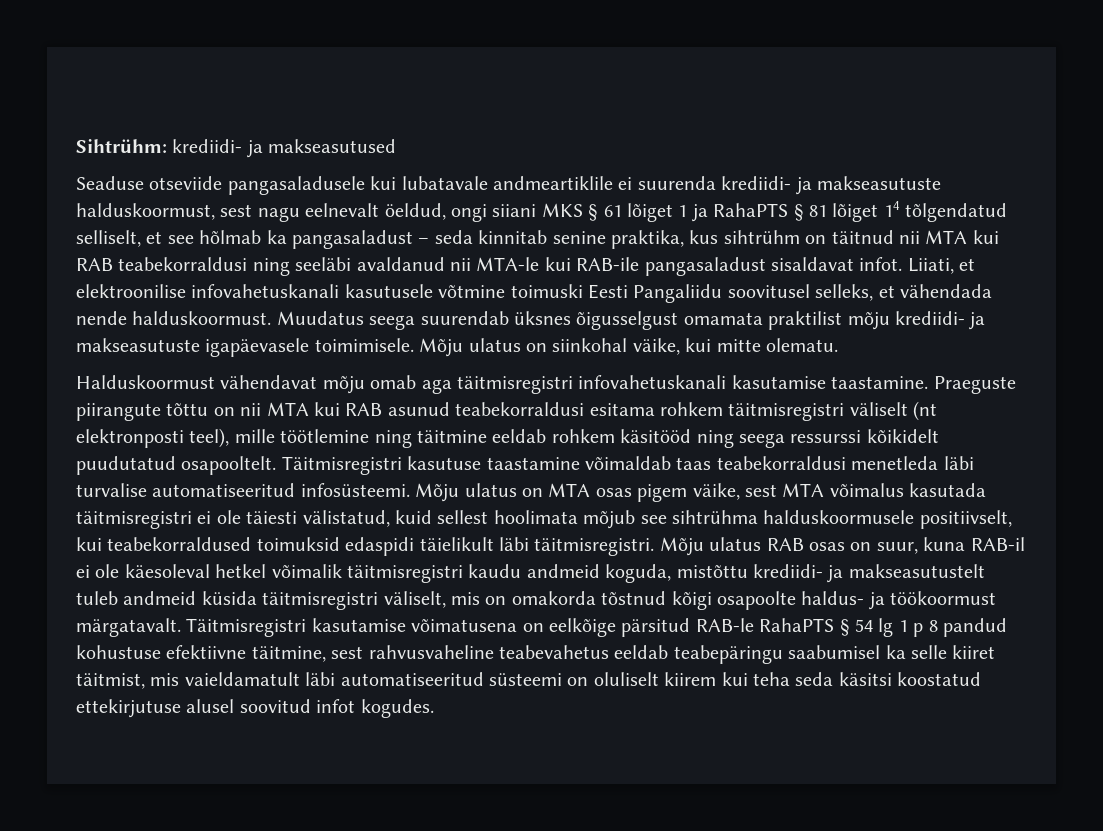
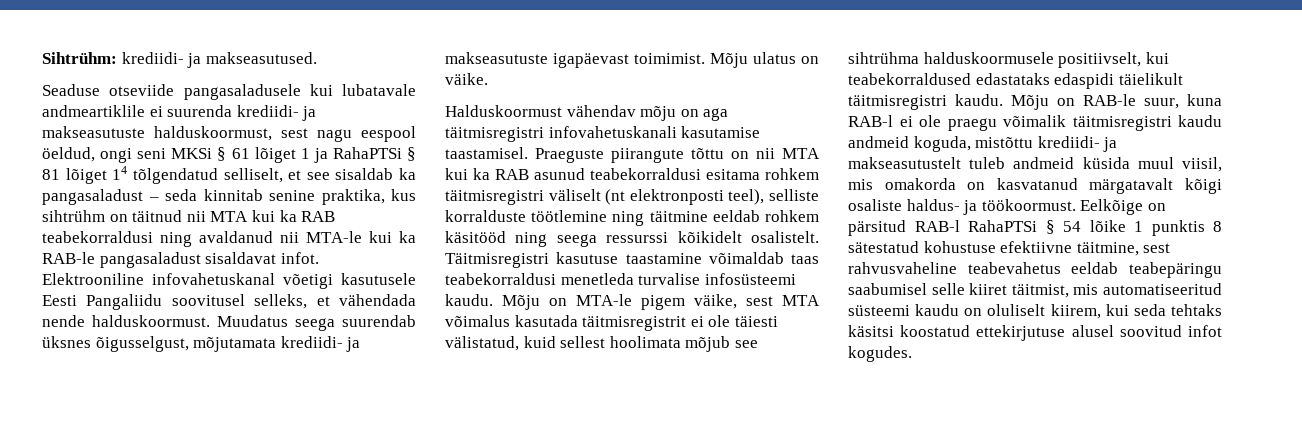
- Sihtrühm: krediidi- ja makseasutused
+ Sihtrühm: krediidi- ja makseasutused.
- Seaduse otseviide pangasaladusele kui lubatavale andmeartiklile ei suurenda krediidi- ja makseasutuste halduskoormust, sest nagu eelnevalt öeldud, ongi siiani MKS § 61 lõiget 1 ja RahaPTS § 81 lõiget 14 tõlgendatud selliselt, et see hõlmab ka pangasaladust – seda kinnitab senine praktika, kus sihtrühm on täitnud nii MTA kui RAB teabekorraldusi ning seeläbi avaldanud nii MTA-le kui RAB-ile pangasaladust sisaldavat infot.
+ Seaduse otseviide pangasaladusele kui lubatavale andmeartiklile ei suurenda krediidi- ja makseasutuste halduskoormust, sest nagu eespool öeldud, ongi seni MKSi § 61 lõiget 1 ja RahaPTSi § 81 lõiget 14 tõlgendatud selliselt, et see sisaldab ka pangasaladust – seda kinnitab senine praktika, kus sihtrühm on täitnud nii MTA kui ka RAB teabekorraldusi ning avaldanud nii MTA-le kui ka RAB-le pangasaladust sisaldavat infot.
- Liiati, et elektroonilise infovahetuskanali kasutusele võtmine toimuski Eesti Pangaliidu soovitusel selleks, et vähendada nende halduskoormust.
+ Elektrooniline infovahetuskanal võetigi kasutusele Eesti Pangaliidu soovitusel selleks, et vähendada nende halduskoormust.
- Muudatus seega suurendab üksnes õigusselgust omamata praktilist mõju krediidi- ja makseasutuste igapäevasele toimimisele. Mõju ulatus on siinkohal väike, kui mitte olematu.
- Halduskoormust vähendavat mõju omab aga täitmisregistri infovahetuskanali kasutamise taastamine.
+ Muudatus seega suurendab üksnes õigusselgust, mõjutamata krediidi- ja makseasutuste igapäevast toimimist. Mõju ulatus on väike.
+ Halduskoormust vähendav mõju on aga täitmisregistri infovahetuskanali kasutamise taastamisel.
- Praeguste piirangute tõttu on nii MTA kui RAB asunud teabekorraldusi esitama rohkem täitmisregistri väliselt (nt elektronposti teel), mille töötlemine ning täitmine eeldab rohkem käsitööd ning seega ressurssi kõikidelt puudutatud osapooltelt.
+ Praeguste piirangute tõttu on nii MTA kui ka RAB asunud teabekorraldusi esitama rohkem täitmisregistri väliselt (nt elektronposti teel), selliste korralduste töötlemine ning täitmine eeldab rohkem käsitööd ning seega ressurssi kõikidelt osalistelt.
- Täitmisregistri kasutuse taastamine võimaldab taas teabekorraldusi menetleda läbi turvalise automatiseeritud infosüsteemi. Mõju ulatus on MTA osas pigem väike, sest MTA võimalus kasutada täitmisregistri ei ole täiesti välistatud, kuid sellest hoolimata mõjub see sihtrühma halduskoormusele positiivselt, kui teabekorraldused toimuksid edaspidi täielikult läbi täitmisregistri. Mõju ulatus RAB osas on suur, kuna RAB-il ei ole käesoleval hetkel võimalik täitmisregistri kaudu andmeid koguda, mistõttu krediidi- ja makseasutustelt tuleb andmeid küsida täitmisregistri väliselt, mis on omakorda tõstnud kõigi osapoolte haldus- ja töökoormust märgatavalt. Täitmisregistri kasutamise võimatusena on eelkõige pärsitud RAB-le RahaPTS § 54 lg 1 p 8 pandud kohustuse efektiivne täitmine, sest rahvusvaheline teabevahetus eeldab teabepäringu saabumisel ka selle kiiret täitmist, mis vaieldamatult läbi automatiseeritud süsteemi on oluliselt kiirem kui teha seda käsitsi koostatud ettekirjutuse alusel soovitud infot kogudes.
+ Täitmisregistri kasutuse taastamine võimaldab taas teabekorraldusi menetleda turvalise infosüsteemi kaudu. Mõju on MTA-le pigem väike, sest MTA võimalus kasutada täitmisregistrit ei ole täiesti välistatud, kuid sellest hoolimata mõjub see sihtrühma halduskoormusele positiivselt, kui teabekorraldused edastataks edaspidi täielikult täitmisregistri kaudu. Mõju on RAB-le suur, kuna RAB-l ei ole praegu võimalik täitmisregistri kaudu andmeid koguda, mistõttu krediidi- ja makseasutustelt tuleb andmeid küsida muul viisil, mis omakorda on kasvatanud märgatavalt kõigi osaliste haldus- ja töökoormust. Eelkõige on pärsitud RAB-l RahaPTSi § 54 lõike 1 punktis 8 sätestatud kohustuse efektiivne täitmine, sest rahvusvaheline teabevahetus eeldab teabepäringu saabumisel selle kiiret täitmist, mis automatiseeritud süsteemi kaudu on oluliselt kiirem, kui seda tehtaks käsitsi koostatud ettekirjutuse alusel soovitud infot kogudes.

